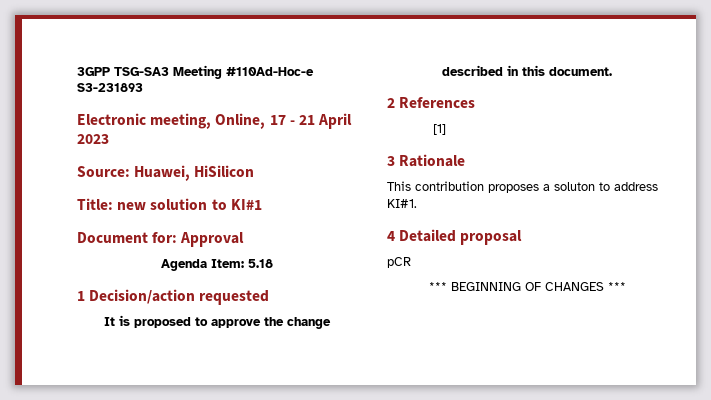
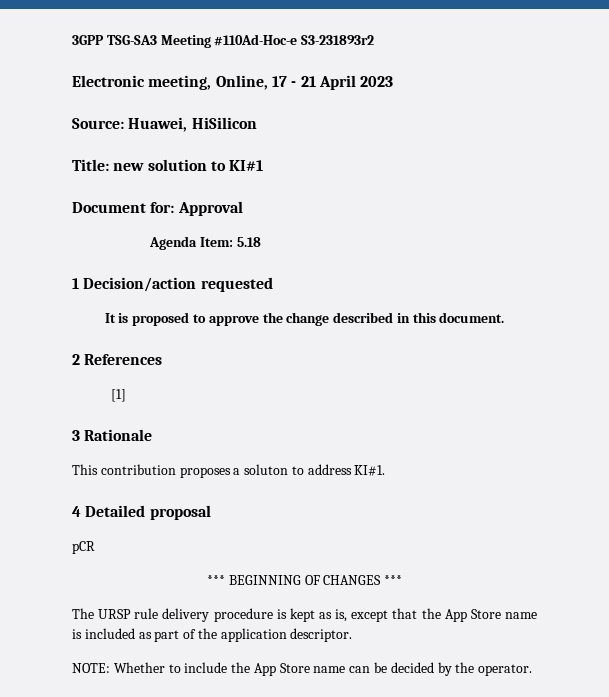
- 3GPP TSG-SA3 Meeting #110Ad-Hoc-e S3-231893
+ 3GPP TSG-SA3 Meeting #110Ad-Hoc-e S3-231893r2
+ The URSP rule delivery procedure is kept as is, except that the App Store name is included as part of the application descriptor.
+ NOTE: Whether to include the App Store name can be decided by the operator.

